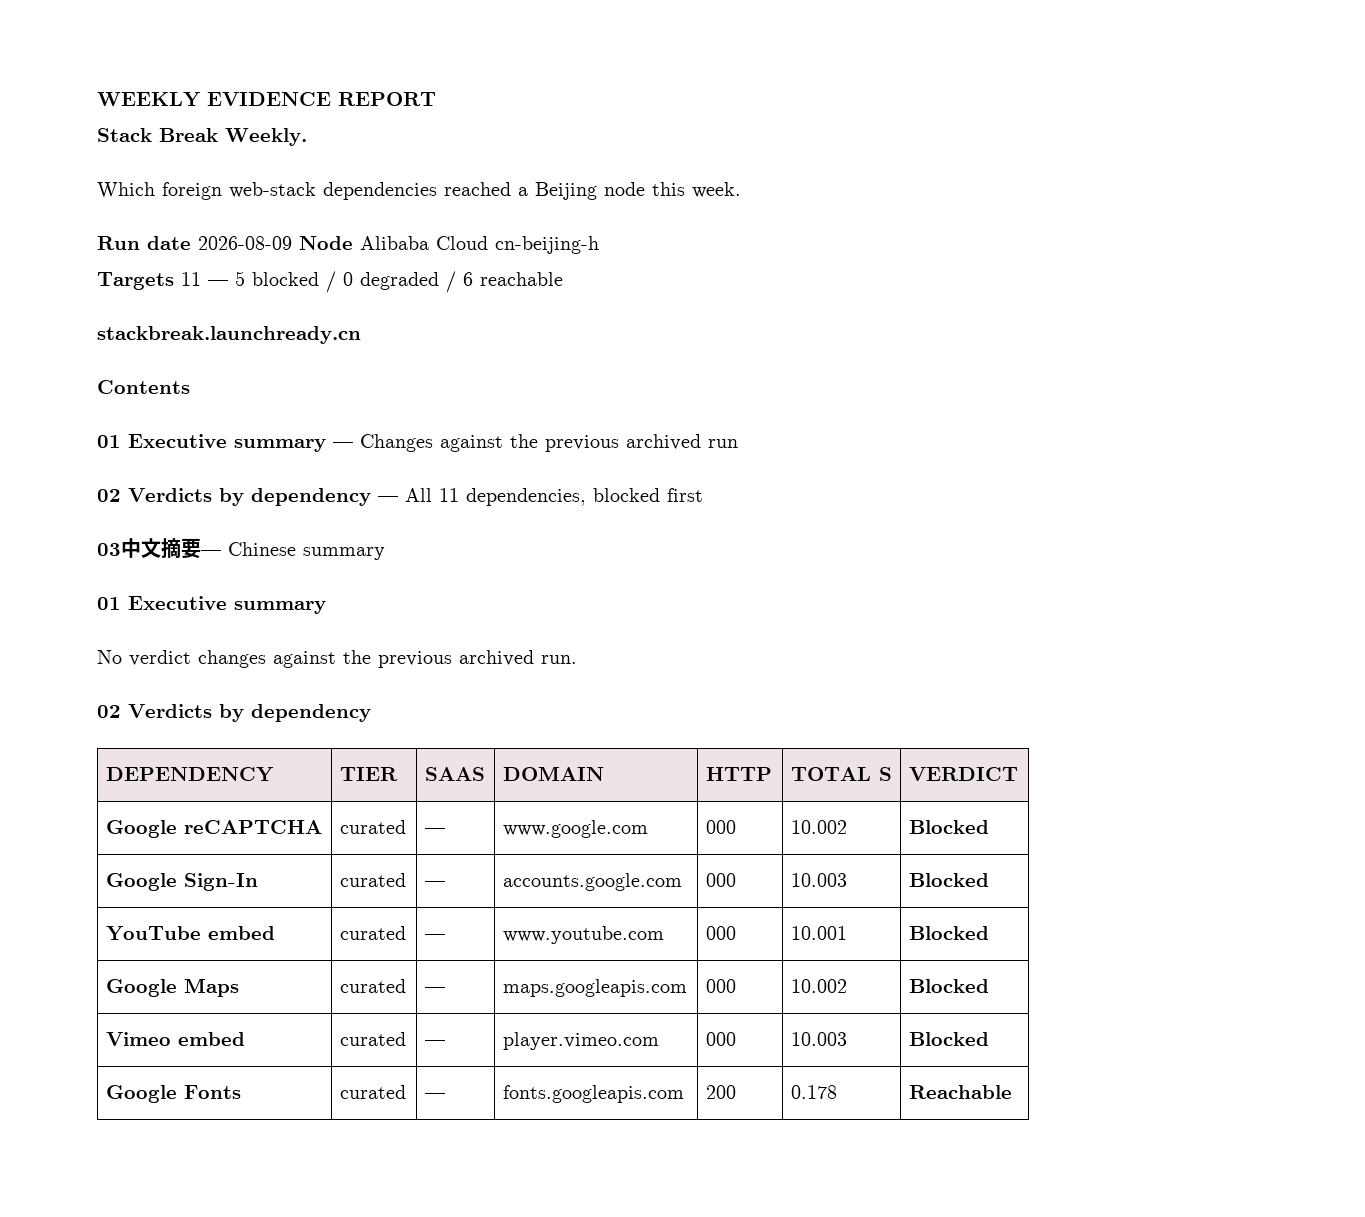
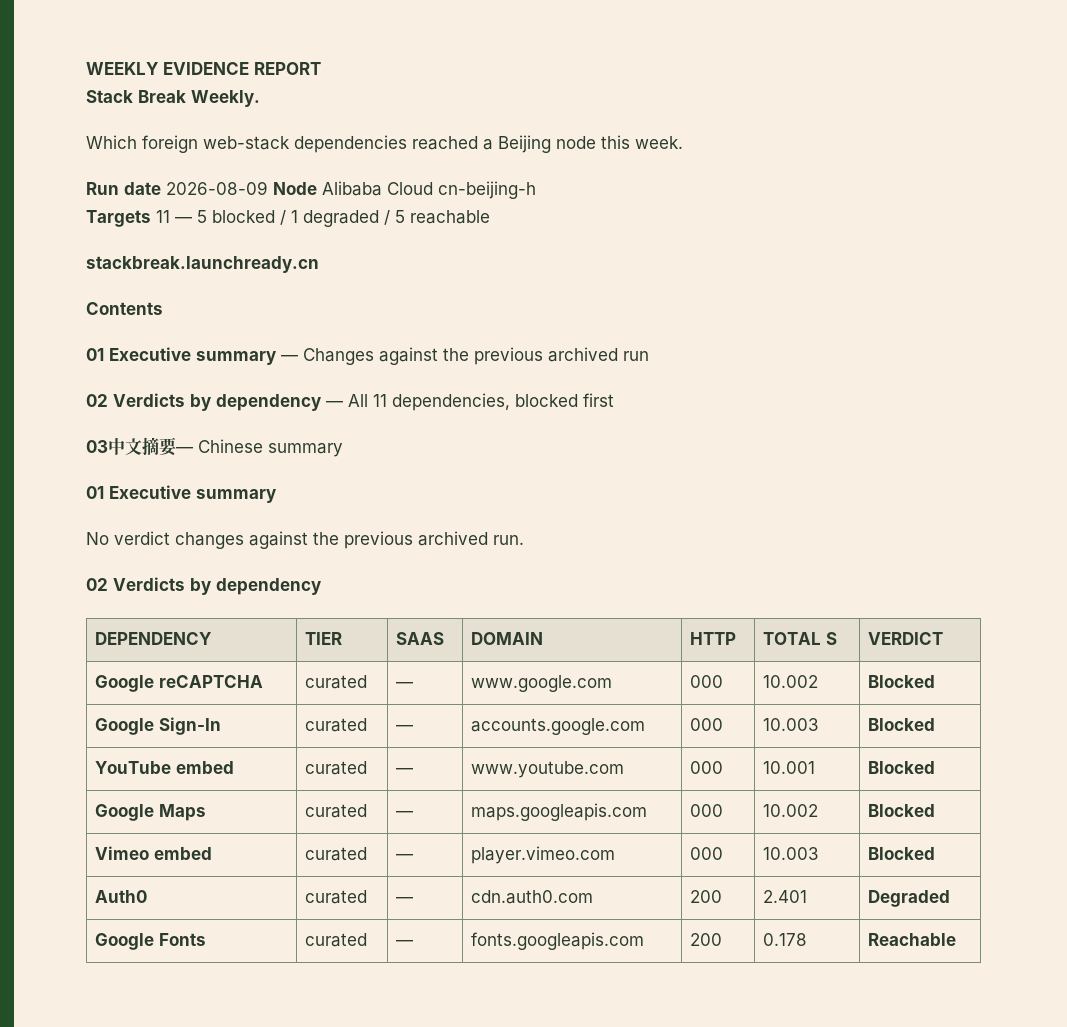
- Targets 11 — 5 blocked / 0 degraded / 6 reachable
+ Targets 11 — 5 blocked / 1 degraded / 5 reachable
+ Auth0 | curated | — | cdn.auth0.com | 200 | 2.401 | Degraded

